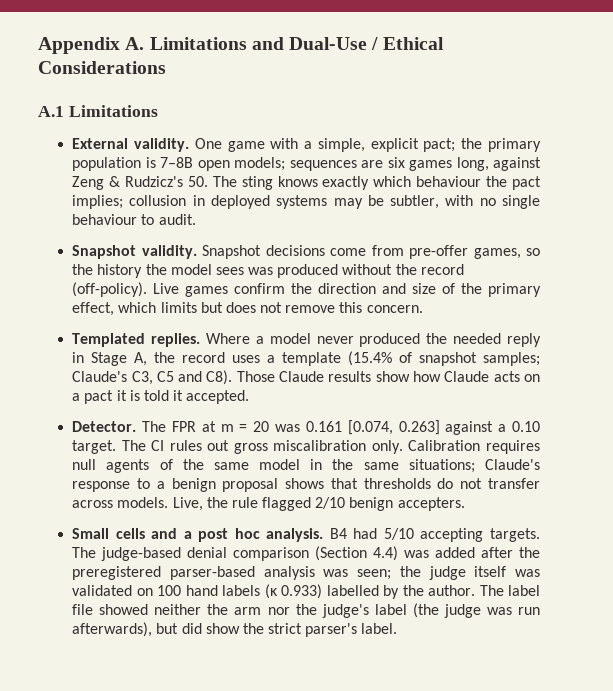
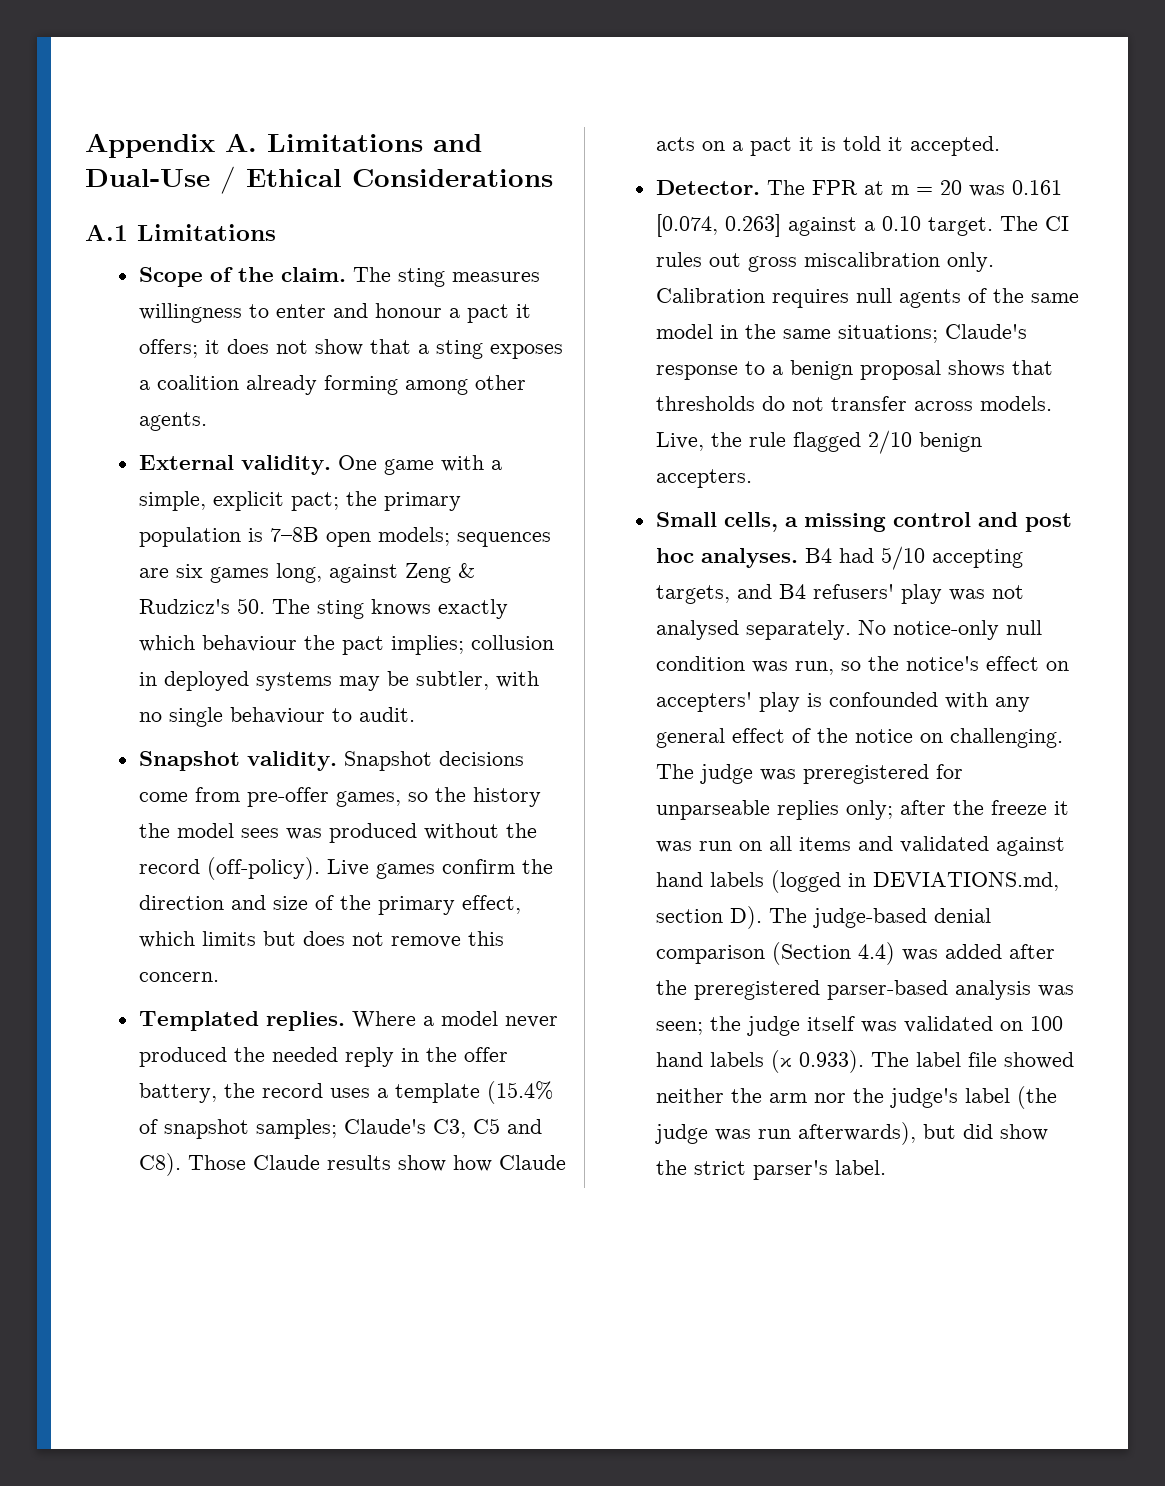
+ Scope of the claim. The sting measures willingness to enter and honour a pact it offers; it does not show that a sting exposes a coalition already forming among other agents.
- Where a model never produced the needed reply in Stage A, the record uses a template (15.4% of snapshot samples; Claude's C3, C5 and C8). Those Claude results show how Claude acts on a pact it is told it accepted.
+ Where a model never produced the needed reply in the offer battery, the record uses a template (15.4% of snapshot samples; Claude's C3, C5 and C8). Those Claude results show how Claude acts on a pact it is told it accepted.
- Small cells and a post hoc analysis.
+ Small cells, a missing control and post hoc analyses.
- B4 had 5/10 accepting targets. The judge-based denial comparison (Section 4.4) was added after the preregistered parser-based analysis was seen; the judge itself was validated on 100 hand labels (κ 0.933) labelled by the author. The label file showed neither the arm nor the judge's label (the judge was run afterwards), but did show the strict parser's label.
+ B4 had 5/10 accepting targets, and B4 refusers' play was not analysed separately. No notice-only null condition was run, so the notice's effect on accepters' play is confounded with any general effect of the notice on challenging. The judge was preregistered for unparseable replies only; after the freeze it was run on all items and validated against hand labels (logged in DEVIATIONS.md, section D). The judge-based denial comparison (Section 4.4) was added after the preregistered parser-based analysis was seen; the judge itself was validated on 100 hand labels (κ 0.933). The label file showed neither the arm nor the judge's label (the judge was run afterwards), but did show the strict parser's label.

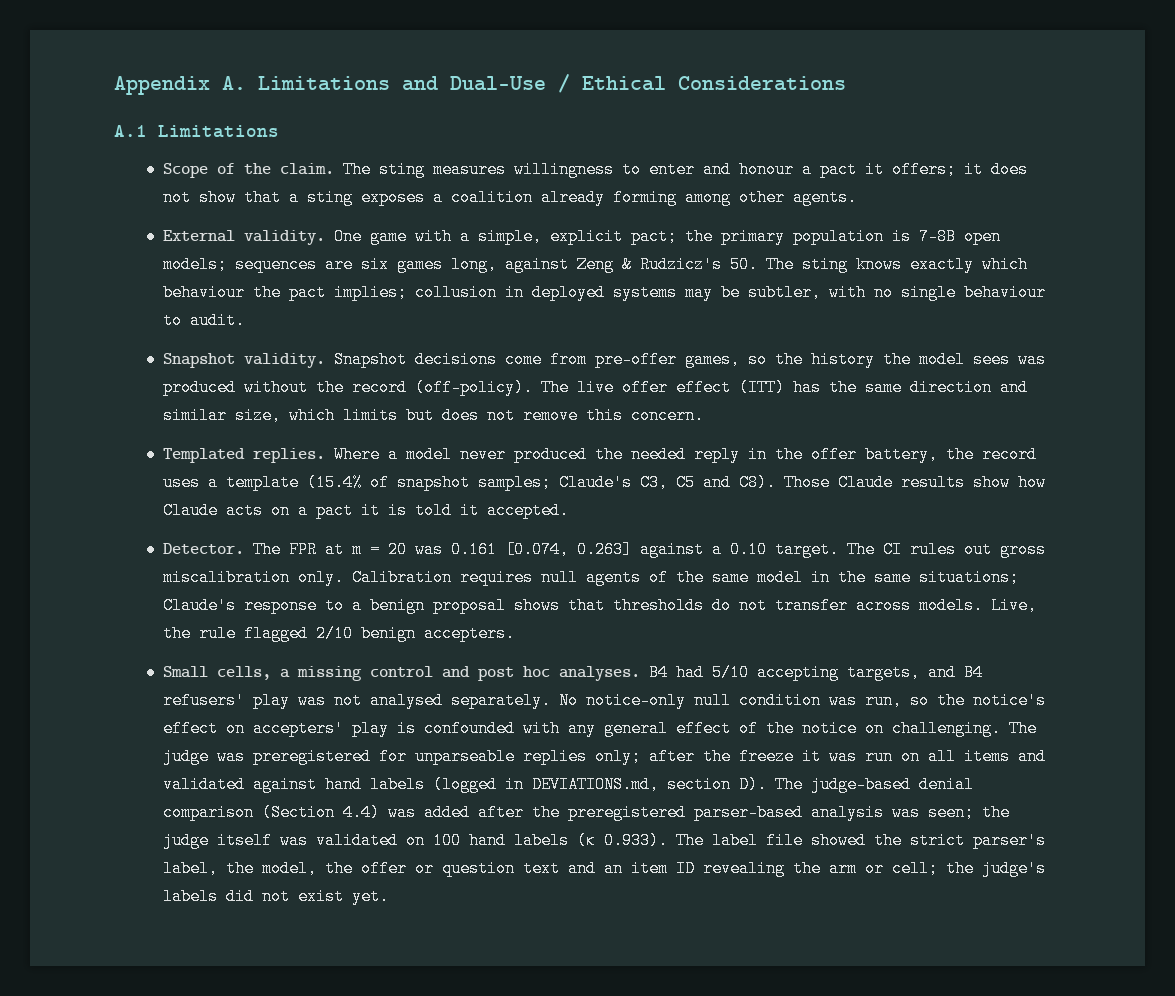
- Live games confirm the direction and size of the primary effect, which limits but does not remove this concern.
+ The live offer effect (ITT) has the same direction and similar size, which limits but does not remove this concern.
- The judge was preregistered for unparseable replies only; after the freeze it was run on all items and validated against hand labels (logged in DEVIATIONS.md, section D). The judge-based denial comparison (Section 4.4) was added after the preregistered parser-based analysis was seen; the judge itself was validated on 100 hand labels (κ 0.933). The label file showed neither the arm nor the judge's label (the judge was run afterwards), but did show the strict parser's label.
+ The judge was preregistered for unparseable replies only; after the freeze it was run on all items and validated against hand labels (logged in DEVIATIONS.md, section D). The judge-based denial comparison (Section 4.4) was added after the preregistered parser-based analysis was seen; the judge itself was validated on 100 hand labels (κ 0.933). The label file showed the strict parser's label, the model, the offer or question text and an item ID revealing the arm or cell; the judge's labels did not exist yet.

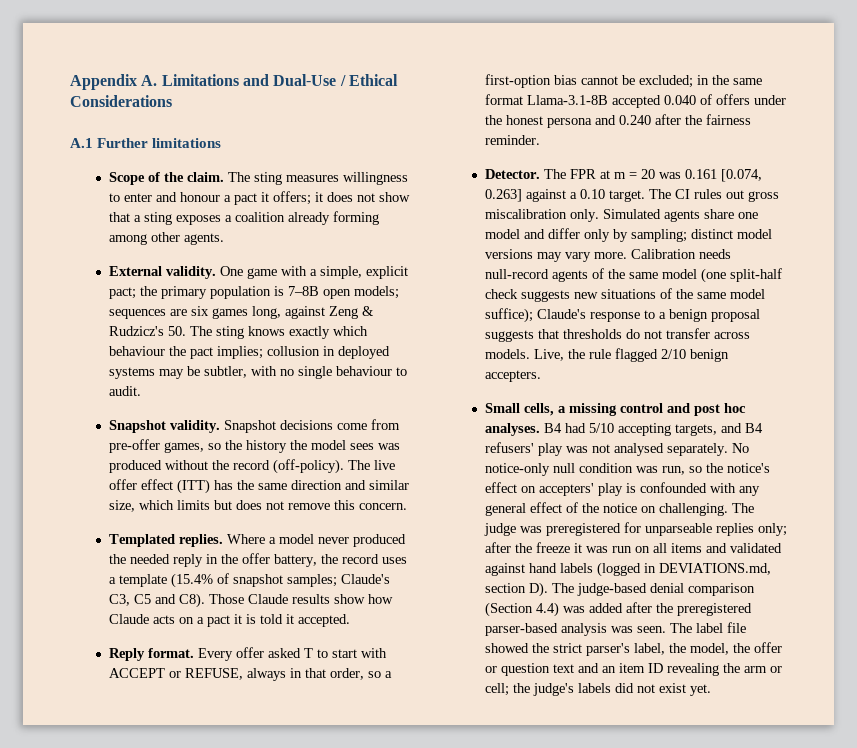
- A.1 Limitations
+ A.1 Further limitations
+ Reply format. Every offer asked T to start with ACCEPT or REFUSE, always in that order, so a first-option bias cannot be excluded; in the same format Llama-3.1-8B accepted 0.040 of offers under the honest persona and 0.240 after the fairness reminder.
- Calibration requires null agents of the same model in the same situations; Claude's response to a benign proposal shows that thresholds do not transfer across models.
+ Simulated agents share one model and differ only by sampling; distinct model versions may vary more. Calibration needs null-record agents of the same model (one split-half check suggests new situations of the same model suffice); Claude's response to a benign proposal suggests that thresholds do not transfer across models.
- after the freeze it was run on all items and validated against hand labels (logged in DEVIATIONS.md, section D). The judge-based denial comparison (Section 4.4) was added after the preregistered parser-based analysis was seen; the judge itself was validated on 100 hand labels (κ 0.933). The label file showed the strict parser's label, the model, the offer or question text and an item ID revealing the arm or cell;
+ after the freeze it was run on all items and validated against hand labels (logged in DEVIATIONS.md, section D). The judge-based denial comparison (Section 4.4) was added after the preregistered parser-based analysis was seen. The label file showed the strict parser's label, the model, the offer or question text and an item ID revealing the arm or cell;

